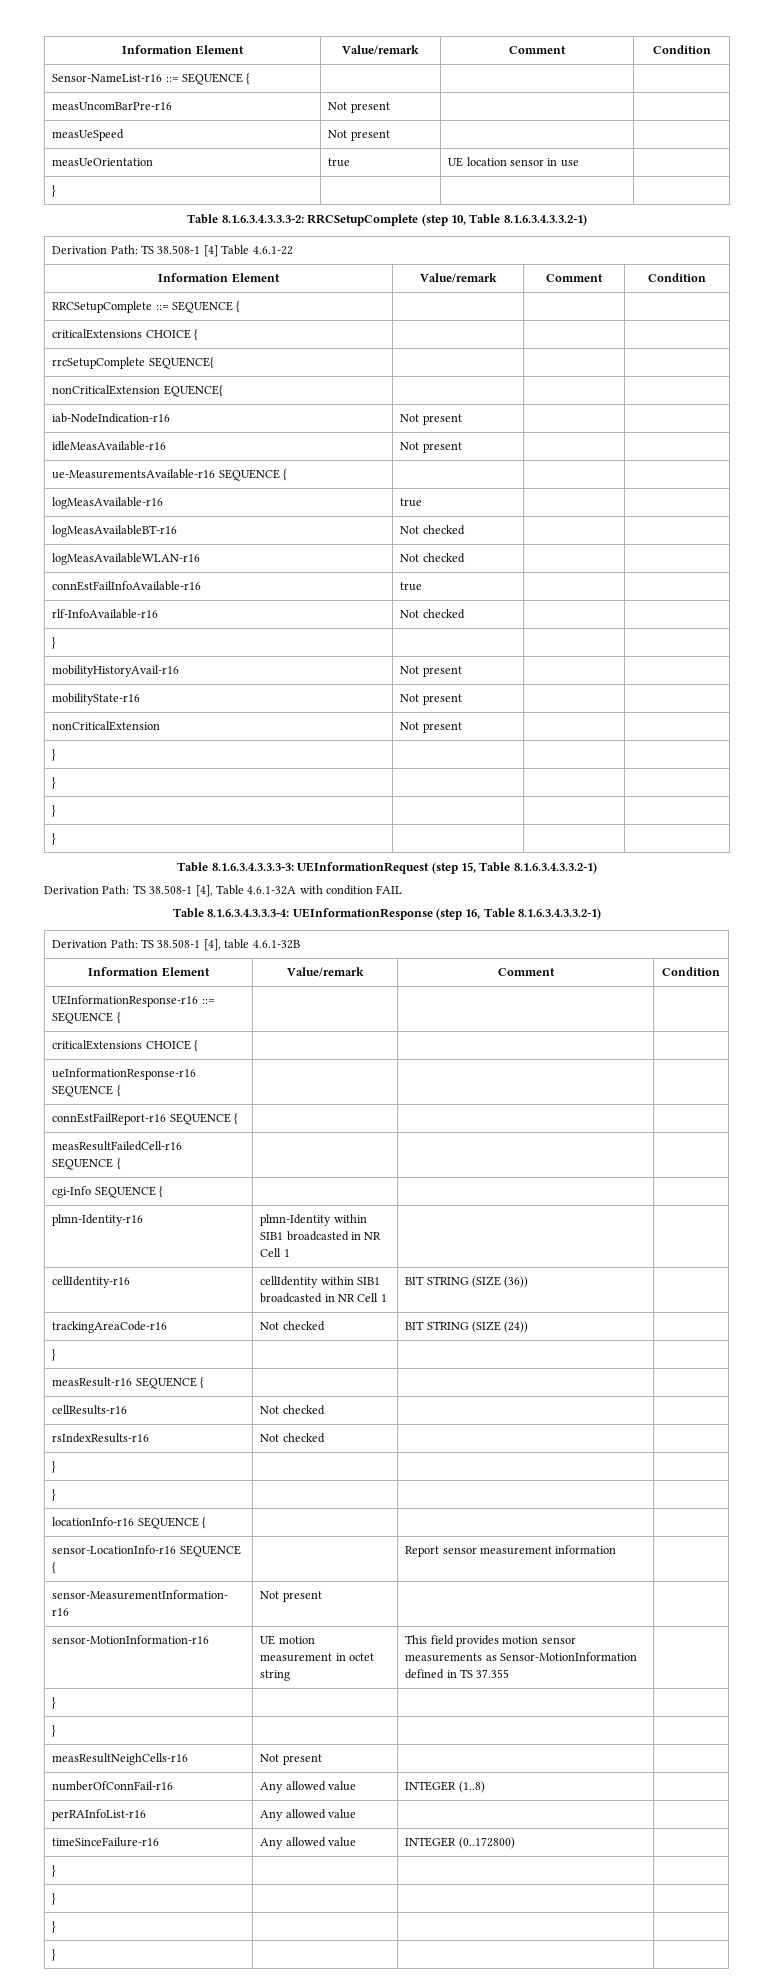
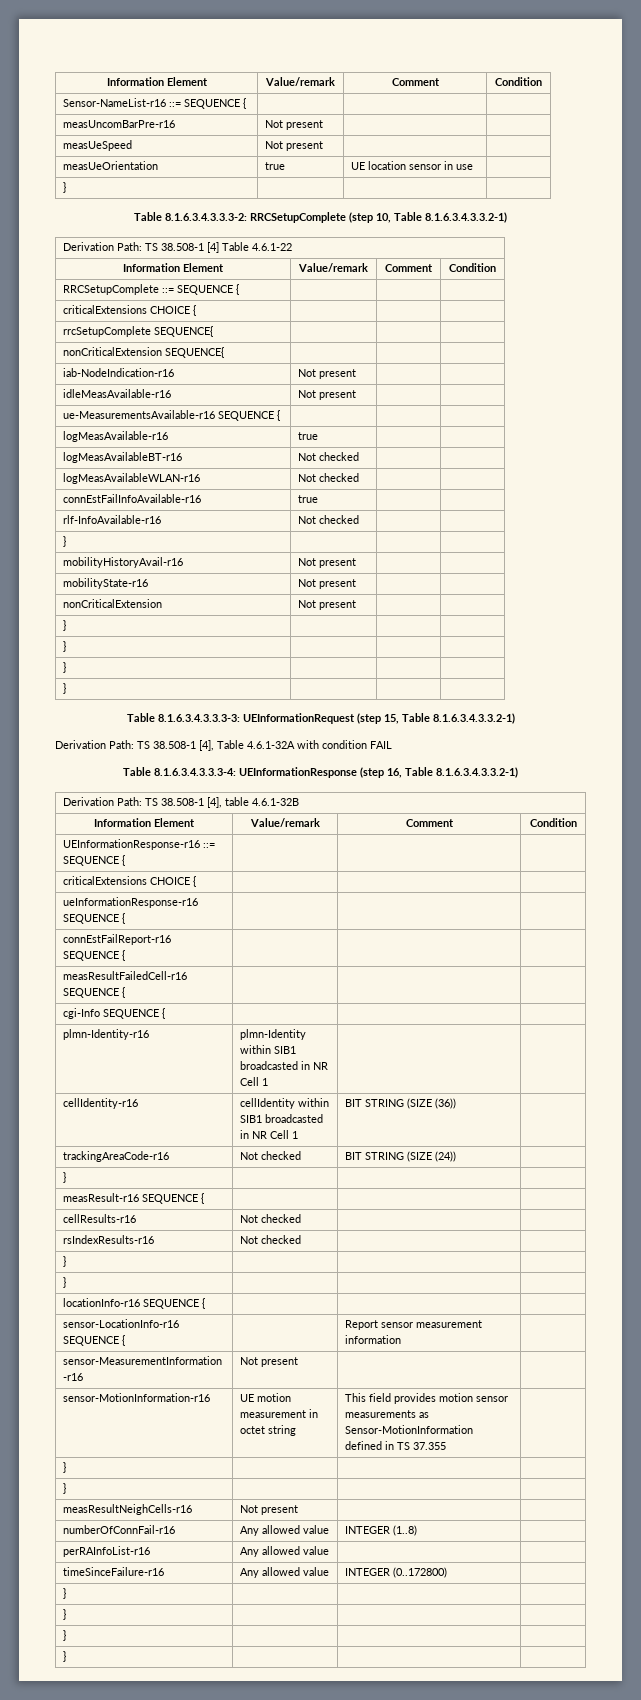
- nonCriticalExtension EQUENCE{ | | |
+ nonCriticalExtension SEQUENCE{ | | |

